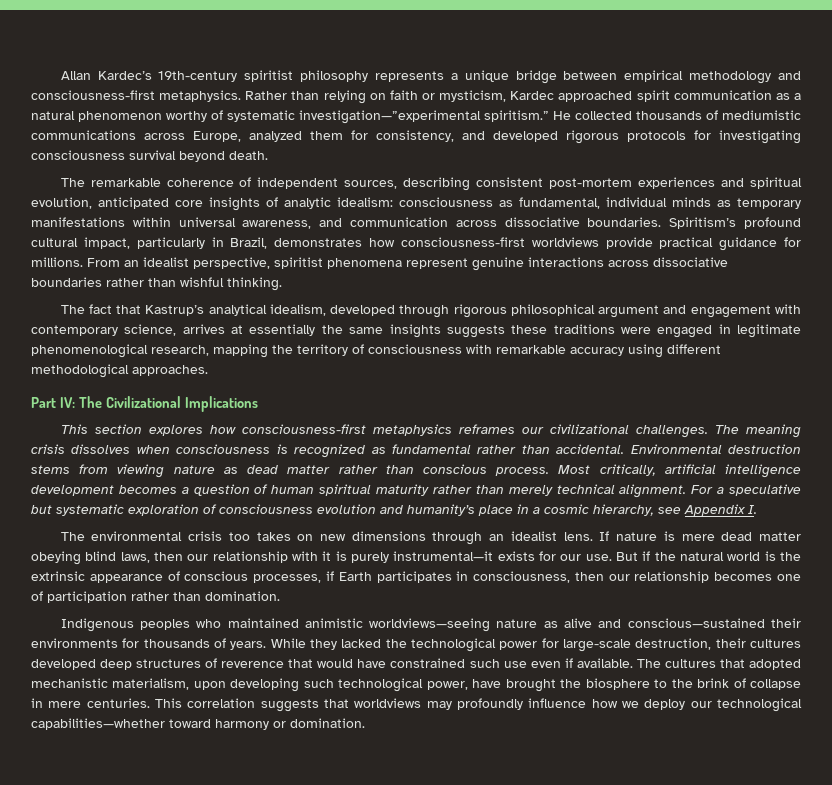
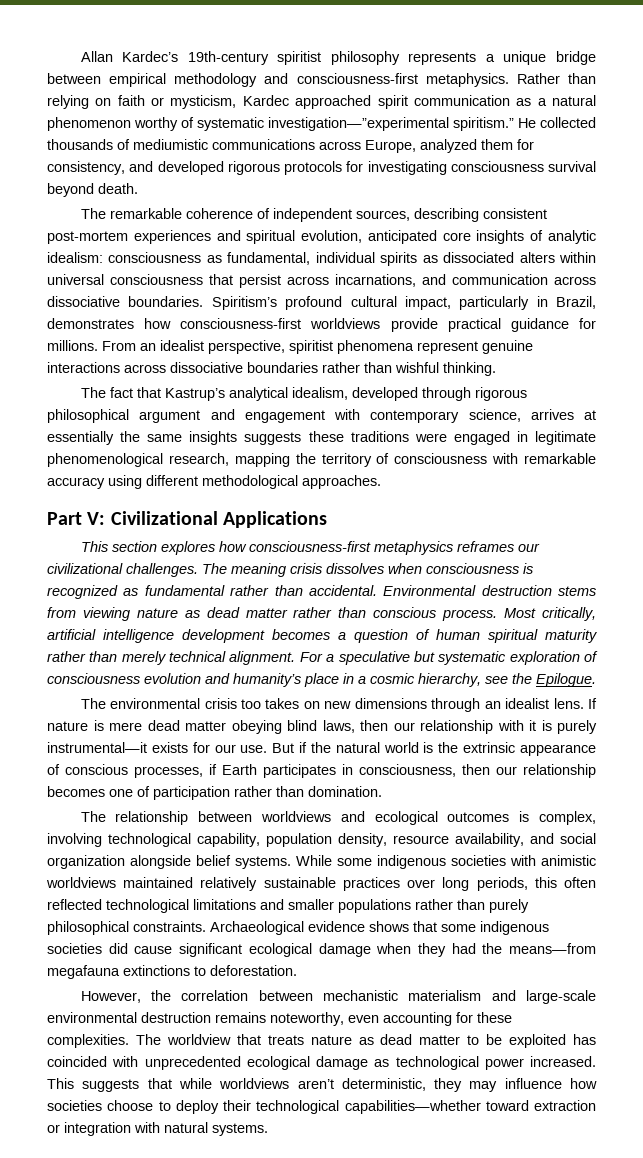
- The remarkable coherence of independent sources, describing consistent post-mortem experiences and spiritual evolution, anticipated core insights of analytic idealism: consciousness as fundamental, individual minds as temporary manifestations within universal awareness, and communication across dissociative boundaries.
+ The remarkable coherence of independent sources, describing consistent post-mortem experiences and spiritual evolution, anticipated core insights of analytic idealism: consciousness as fundamental, individual spirits as dissociated alters within universal consciousness that persist across incarnations, and communication across dissociative boundaries.
- Part IV: The Civilizational Implications
+ Part V: Civilizational Applications
- For a speculative but systematic exploration of consciousness evolution and humanity’s place in a cosmic hierarchy, see Appendix I.
+ For a speculative but systematic exploration of consciousness evolution and humanity’s place in a cosmic hierarchy, see the Epilogue.
- Indigenous peoples who maintained animistic worldviews—seeing nature as alive and conscious—sustained their environments for thousands of years. While they lacked the technological power for large-scale destruction, their cultures developed deep structures of reverence that would have constrained such use even if available. The cultures that adopted mechanistic materialism, upon developing such technological power, have brought the biosphere to the brink of collapse in mere centuries. This correlation suggests that worldviews may profoundly influence how we deploy our technological capabilities—whether toward harmony or domination.
+ The relationship between worldviews and ecological outcomes is complex, involving technological capability, population density, resource availability, and social organization alongside belief systems. While some indigenous societies with animistic worldviews maintained relatively sustainable practices over long periods, this often reflected technological limitations and smaller populations rather than purely philosophical constraints. Archaeological evidence shows that some indigenous societies did cause significant ecological damage when they had the means—from megafauna extinctions to deforestation.
+ However, the correlation between mechanistic materialism and large-scale environmental destruction remains noteworthy, even accounting for these complexities. The worldview that treats nature as dead matter to be exploited has coincided with unprecedented ecological damage as technological power increased. This suggests that while worldviews aren’t deterministic, they may influence how societies choose to deploy their technological capabilities—whether toward extraction or integration with natural systems.

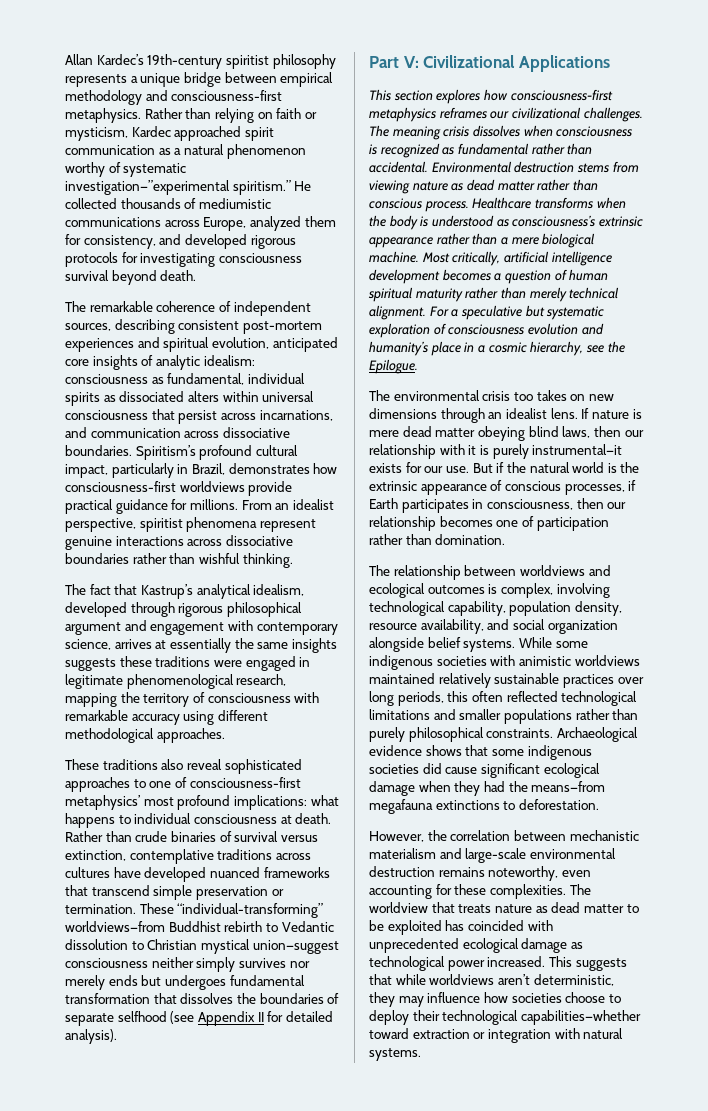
+ These traditions also reveal sophisticated approaches to one of consciousness-first metaphysics’ most profound implications: what happens to individual consciousness at death. Rather than crude binaries of survival versus extinction, contemplative traditions across cultures have developed nuanced frameworks that transcend simple preservation or termination. These “individual-transforming” worldviews—from Buddhist rebirth to Vedantic dissolution to Christian mystical union—suggest consciousness neither simply survives nor merely ends but undergoes fundamental transformation that dissolves the boundaries of separate selfhood (see Appendix II for detailed analysis).
+ Healthcare transforms when the body is understood as consciousness’s extrinsic appearance rather than a mere biological machine.

